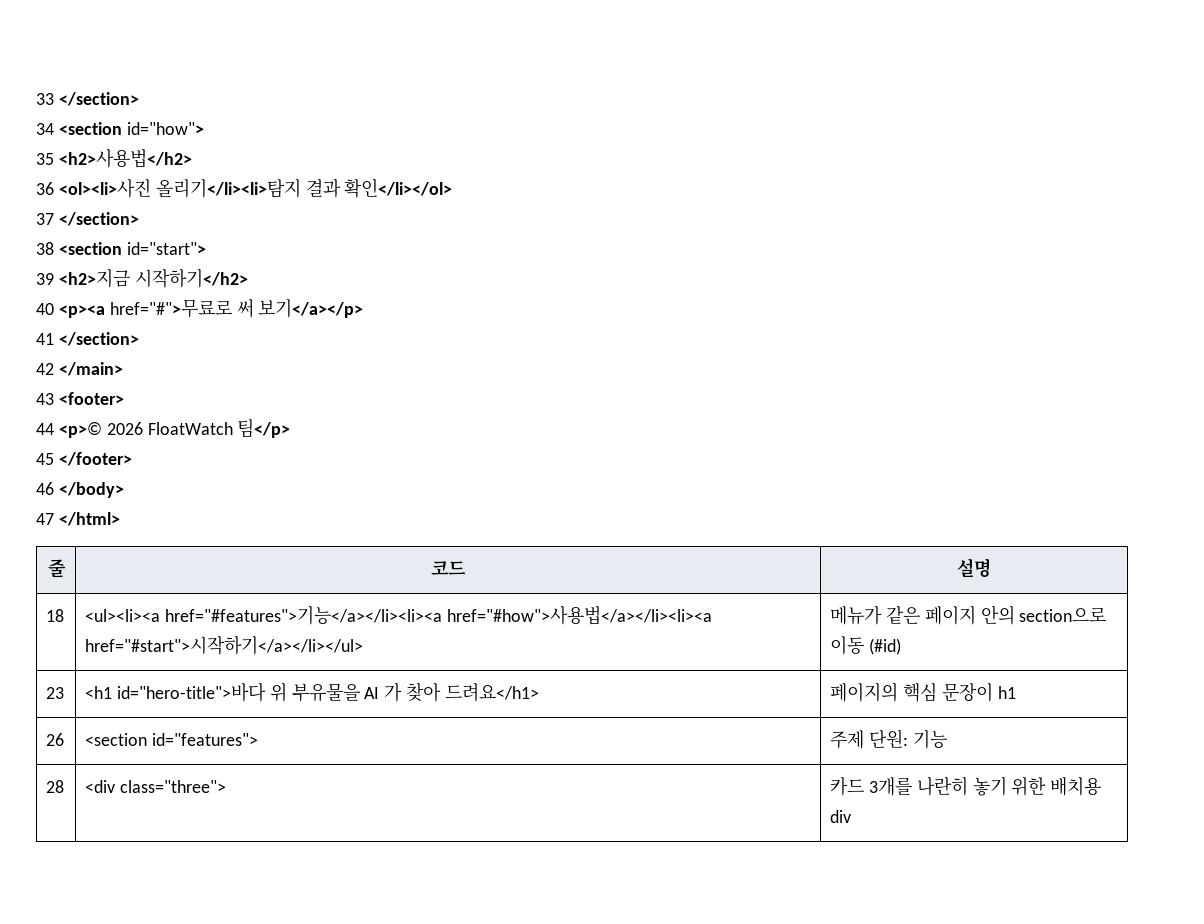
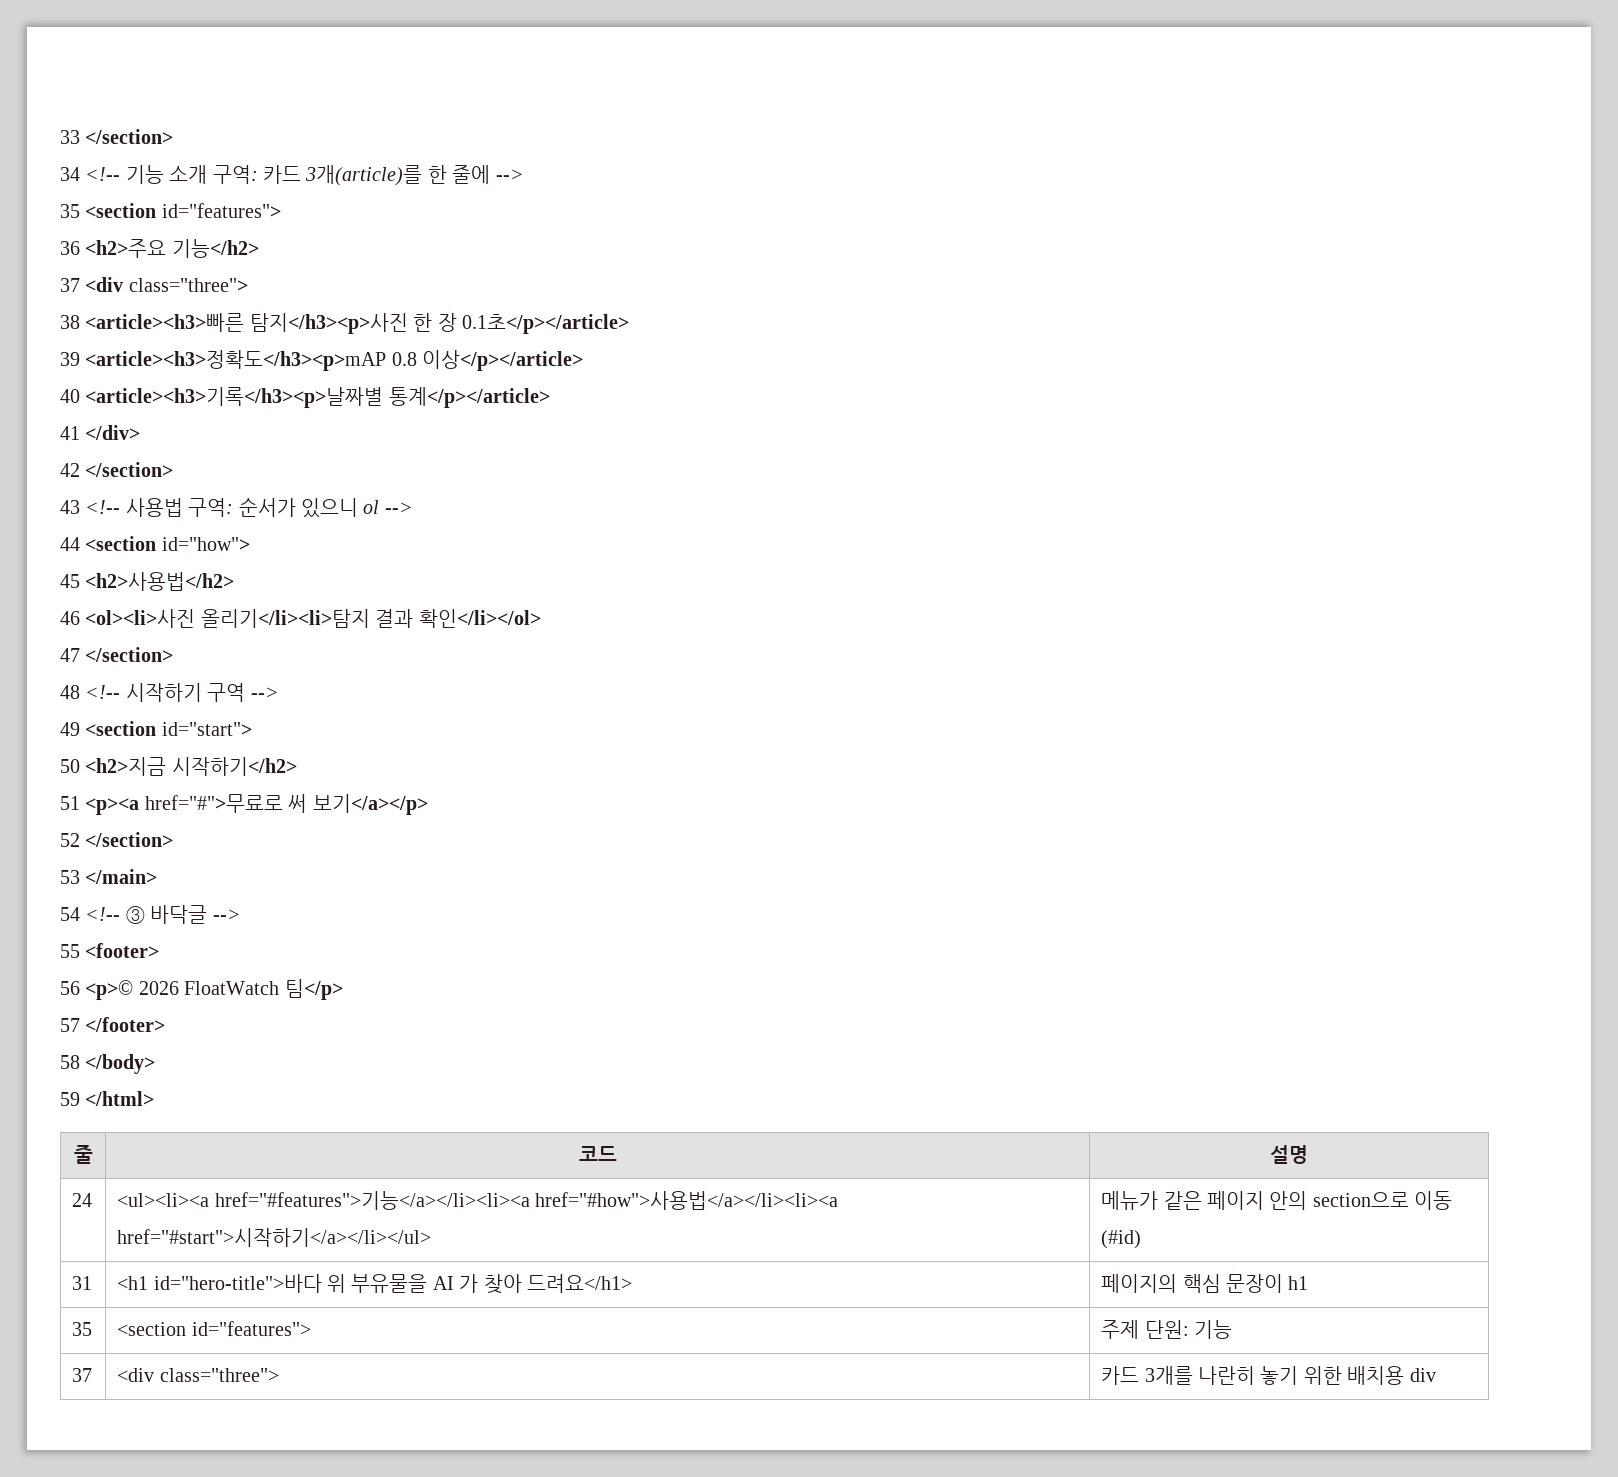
- 34 <section id="how">
+ 34 <!-- 기능 소개 구역: 카드 3개(article)를 한 줄에 -->
+ 35 <section id="features">
+ 36 <h2>주요 기능</h2>
+ 37 <div class="three">
+ 38 <article><h3>빠른 탐지</h3><p>사진 한 장 0.1초</p></article>
+ 39 <article><h3>정확도</h3><p>mAP 0.8 이상</p></article>
+ 40 <article><h3>기록</h3><p>날짜별 통계</p></article>
+ 41 </div>
+ 42 </section>
+ 43 <!-- 사용법 구역: 순서가 있으니 ol -->
+ 44 <section id="how">
- 35 <h2>사용법</h2>
+ 45 <h2>사용법</h2>
- 36 <ol><li>사진 올리기</li><li>탐지 결과 확인</li></ol>
+ 46 <ol><li>사진 올리기</li><li>탐지 결과 확인</li></ol>
- 37 </section>
- 38 <section id="start">
+ 47 </section>
+ 48 <!-- 시작하기 구역 -->
+ 49 <section id="start">
- 39 <h2>지금 시작하기</h2>
+ 50 <h2>지금 시작하기</h2>
- 40 <p><a href="#">무료로 써 보기</a></p>
+ 51 <p><a href="#">무료로 써 보기</a></p>
- 41 </section>
- 42 </main>
+ 52 </section>
+ 53 </main>
- 43 <footer>
+ 54 <!-- ③ 바닥글 -->
+ 55 <footer>
- 44 <p>© 2026 FloatWatch 팀</p>
+ 56 <p>© 2026 FloatWatch 팀</p>
- 45 </footer>
+ 57 </footer>
- 46 </body>
+ 58 </body>
- 47 </html>
+ 59 </html>
- 18 | <ul><li><a href="#features">기능</a></li><li><a href="#how">사용법</a></li><li><a href="#start">시작하기</a></li></ul> | 메뉴가 같은 페이지 안의 section으로 이동 (#id)
+ 24 | <ul><li><a href="#features">기능</a></li><li><a href="#how">사용법</a></li><li><a href="#start">시작하기</a></li></ul> | 메뉴가 같은 페이지 안의 section으로 이동 (#id)
- 23 | <h1 id="hero-title">바다 위 부유물을 AI 가 찾아 드려요</h1> | 페이지의 핵심 문장이 h1
+ 31 | <h1 id="hero-title">바다 위 부유물을 AI 가 찾아 드려요</h1> | 페이지의 핵심 문장이 h1
- 26 | <section id="features"> | 주제 단원: 기능
+ 35 | <section id="features"> | 주제 단원: 기능
- 28 | <div class="three"> | 카드 3개를 나란히 놓기 위한 배치용 div
+ 37 | <div class="three"> | 카드 3개를 나란히 놓기 위한 배치용 div

